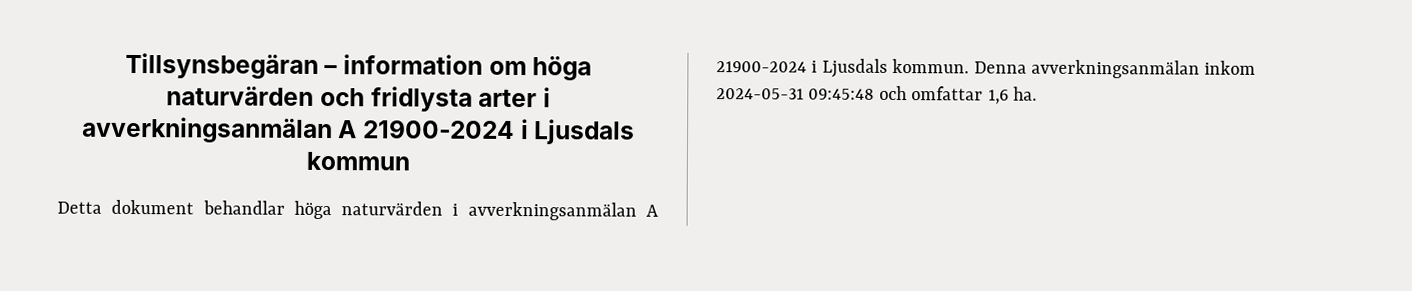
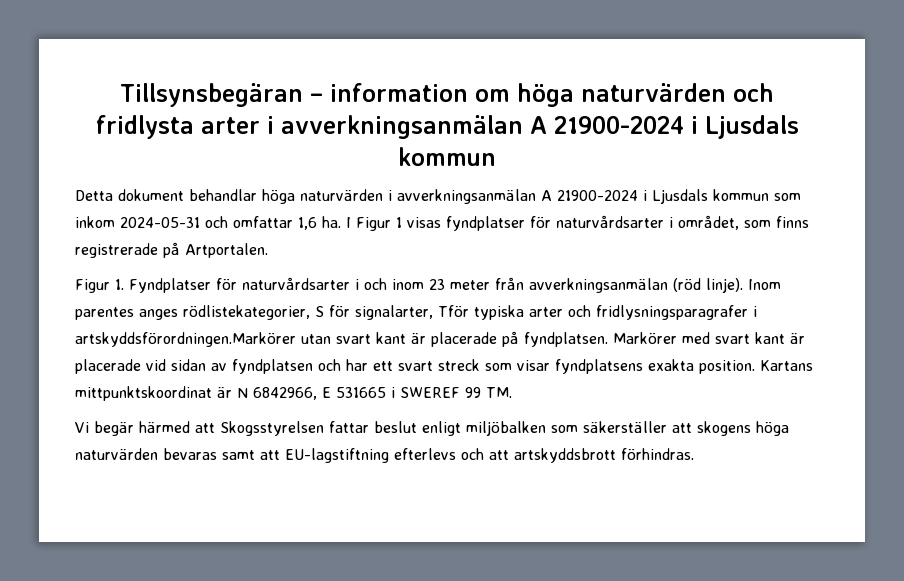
- Detta dokument behandlar höga naturvärden i avverkningsanmälan A 21900-2024 i Ljusdals kommun. Denna avverkningsanmälan inkom 2024-05-31 09:45:48 och omfattar 1,6 ha.
+ Detta dokument behandlar höga naturvärden i avverkningsanmälan A 21900-2024 i Ljusdals kommun som inkom 2024-05-31 och omfattar 1,6 ha.
+ I Figur 1 visas fyndplatser för naturvårdsarter i området, som finns registrerade på Artportalen.
+ Figur 1. Fyndplatser för naturvårdsarter i och inom 23 meter från avverkningsanmälan (röd linje). Inom parentes anges rödlistekategorier, S för signalarter, Tför typiska arter och fridlysningsparagrafer i artskyddsförordningen.Markörer utan svart kant är placerade på fyndplatsen. Markörer med svart kant är placerade vid sidan av fyndplatsen och har ett svart streck som visar fyndplatsens exakta position. Kartans mittpunktskoordinat är N 6842966, E 531665 i SWEREF 99 TM.
+ Vi begär härmed att Skogsstyrelsen fattar beslut enligt miljöbalken som säkerställer att skogens höga naturvärden bevaras samt att EU-lagstiftning efterlevs och att artskyddsbrott förhindras.

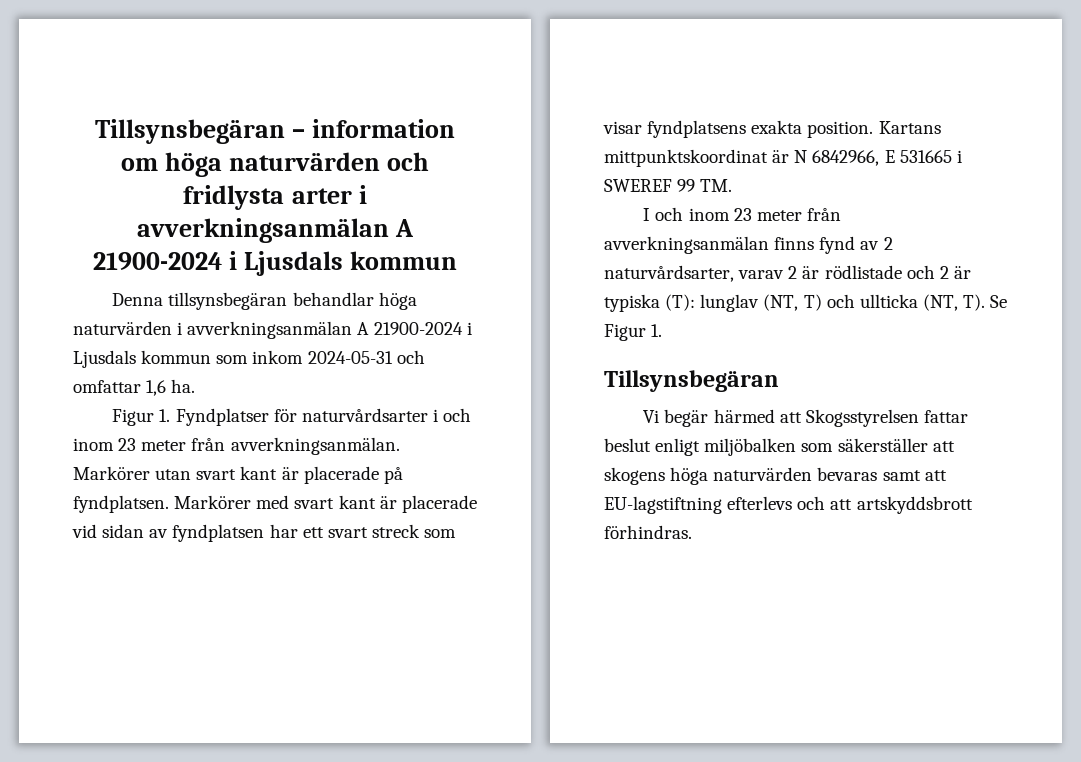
- Detta dokument behandlar höga naturvärden i avverkningsanmälan A 21900-2024 i Ljusdals kommun som inkom 2024-05-31 och omfattar 1,6 ha. I Figur 1 visas fyndplatser för naturvårdsarter i området, som finns registrerade på Artportalen.
+ Denna tillsynsbegäran behandlar höga naturvärden i avverkningsanmälan A 21900-2024 i Ljusdals kommun som inkom 2024-05-31 och omfattar 1,6 ha.
- Figur 1. Fyndplatser för naturvårdsarter i och inom 23 meter från avverkningsanmälan (röd linje). Inom parentes anges rödlistekategorier, S för signalarter, Tför typiska arter och fridlysningsparagrafer i artskyddsförordningen.Markörer utan svart kant är placerade på fyndplatsen.
+ Figur 1. Fyndplatser för naturvårdsarter i och inom 23 meter från avverkningsanmälan. Markörer utan svart kant är placerade på fyndplatsen.
- Markörer med svart kant är placerade vid sidan av fyndplatsen och har ett svart streck som visar fyndplatsens exakta position.
+ Markörer med svart kant är placerade vid sidan av fyndplatsen har ett svart streck som visar fyndplatsens exakta position.
+ I och inom 23 meter från avverkningsanmälan finns fynd av 2 naturvårdsarter, varav 2 är rödlistade och 2 är typiska (T): lunglav (NT, T) och ullticka (NT, T). Se Figur 1.
+ Tillsynsbegäran

